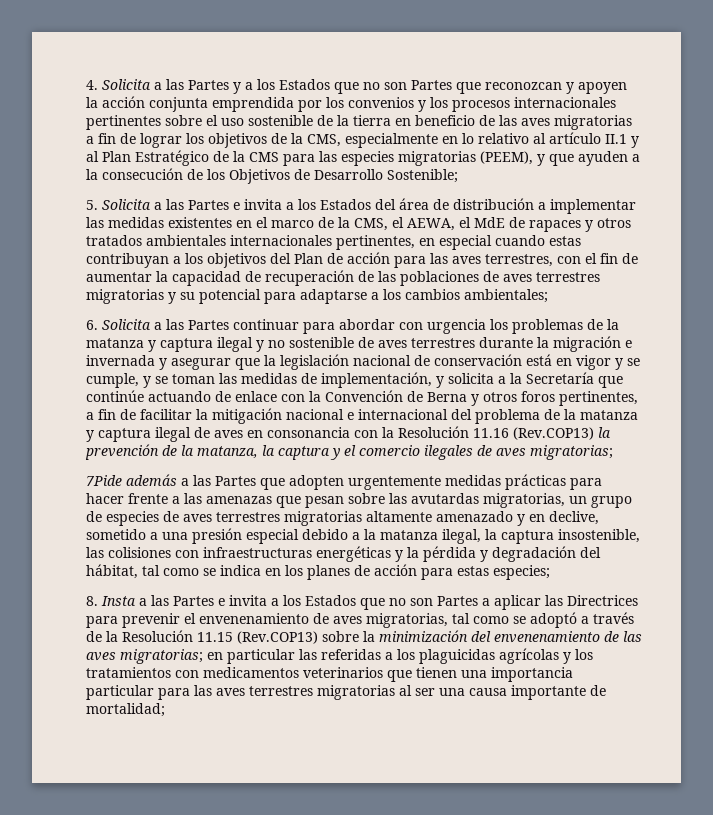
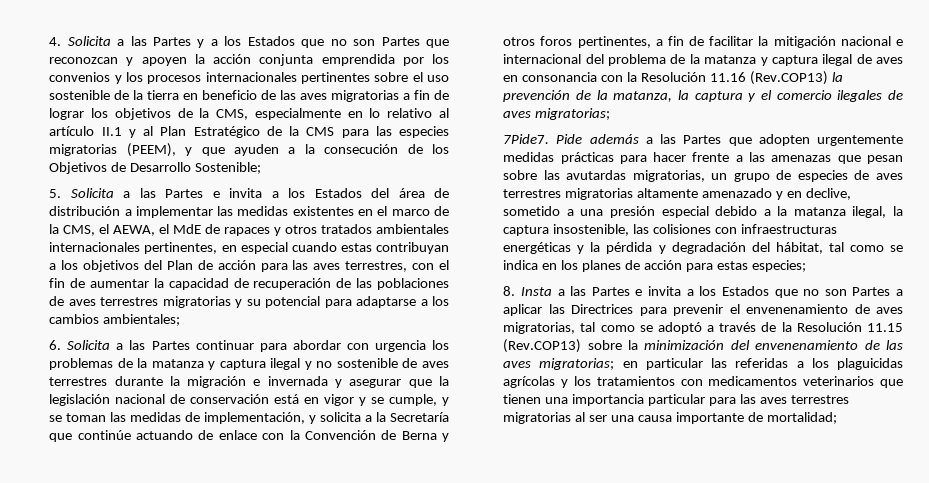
- 7Pide además a las Partes que adopten urgentemente medidas prácticas para hacer frente a las amenazas que pesan sobre las avutardas migratorias, un grupo de especies de aves terrestres migratorias altamente amenazado y en declive, sometido a una presión especial debido a la matanza ilegal, la captura insostenible, las colisiones con infraestructuras energéticas y la pérdida y degradación del hábitat, tal como se indica en los planes de acción para estas especies;
+ 7Pide7. Pide además a las Partes que adopten urgentemente medidas prácticas para hacer frente a las amenazas que pesan sobre las avutardas migratorias, un grupo de especies de aves terrestres migratorias altamente amenazado y en declive, sometido a una presión especial debido a la matanza ilegal, la captura insostenible, las colisiones con infraestructuras energéticas y la pérdida y degradación del hábitat, tal como se indica en los planes de acción para estas especies;

